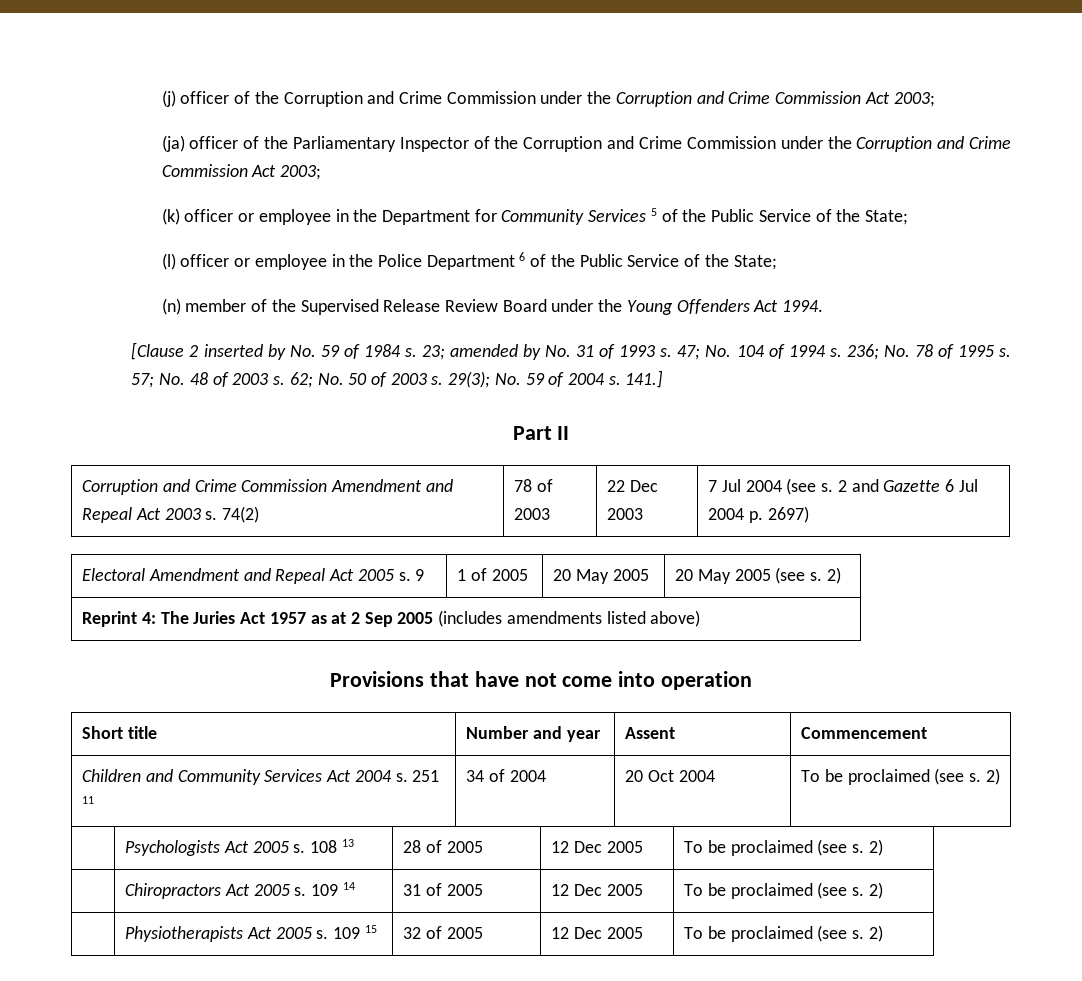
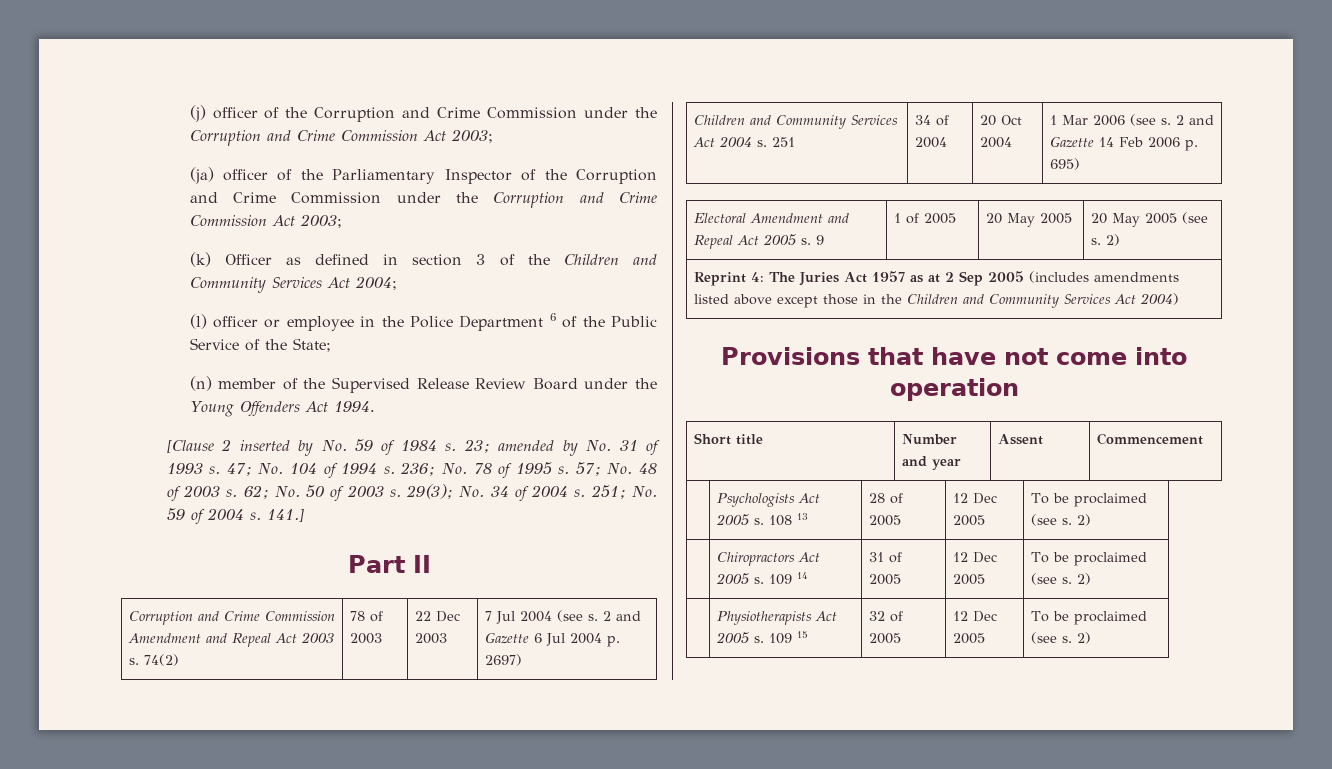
- (k) officer or employee in the Department for Community Services 5 of the Public Service of the State;
+ (k) Officer as defined in section 3 of the Children and Community Services Act 2004;
- 29(3); No. 59 of 2004 s.
+ 29(3); No. 34 of 2004 s. 251; No. 59 of 2004 s.
+ Children and Community Services Act 2004 s. 251 | 34 of 2004 | 20 Oct 2004 | 1 Mar 2006 (see s. 2 and Gazette 14 Feb 2006 p. 695)
- Reprint 4: The Juries Act 1957 as at 2 Sep 2005 (includes amendments listed above)
+ Reprint 4: The Juries Act 1957 as at 2 Sep 2005 (includes amendments listed above except those in the Children and Community Services Act 2004)
- Children and Community Services Act 2004 s. 251 11 | 34 of 2004 | 20 Oct 2004 | To be proclaimed (see s. 2)

